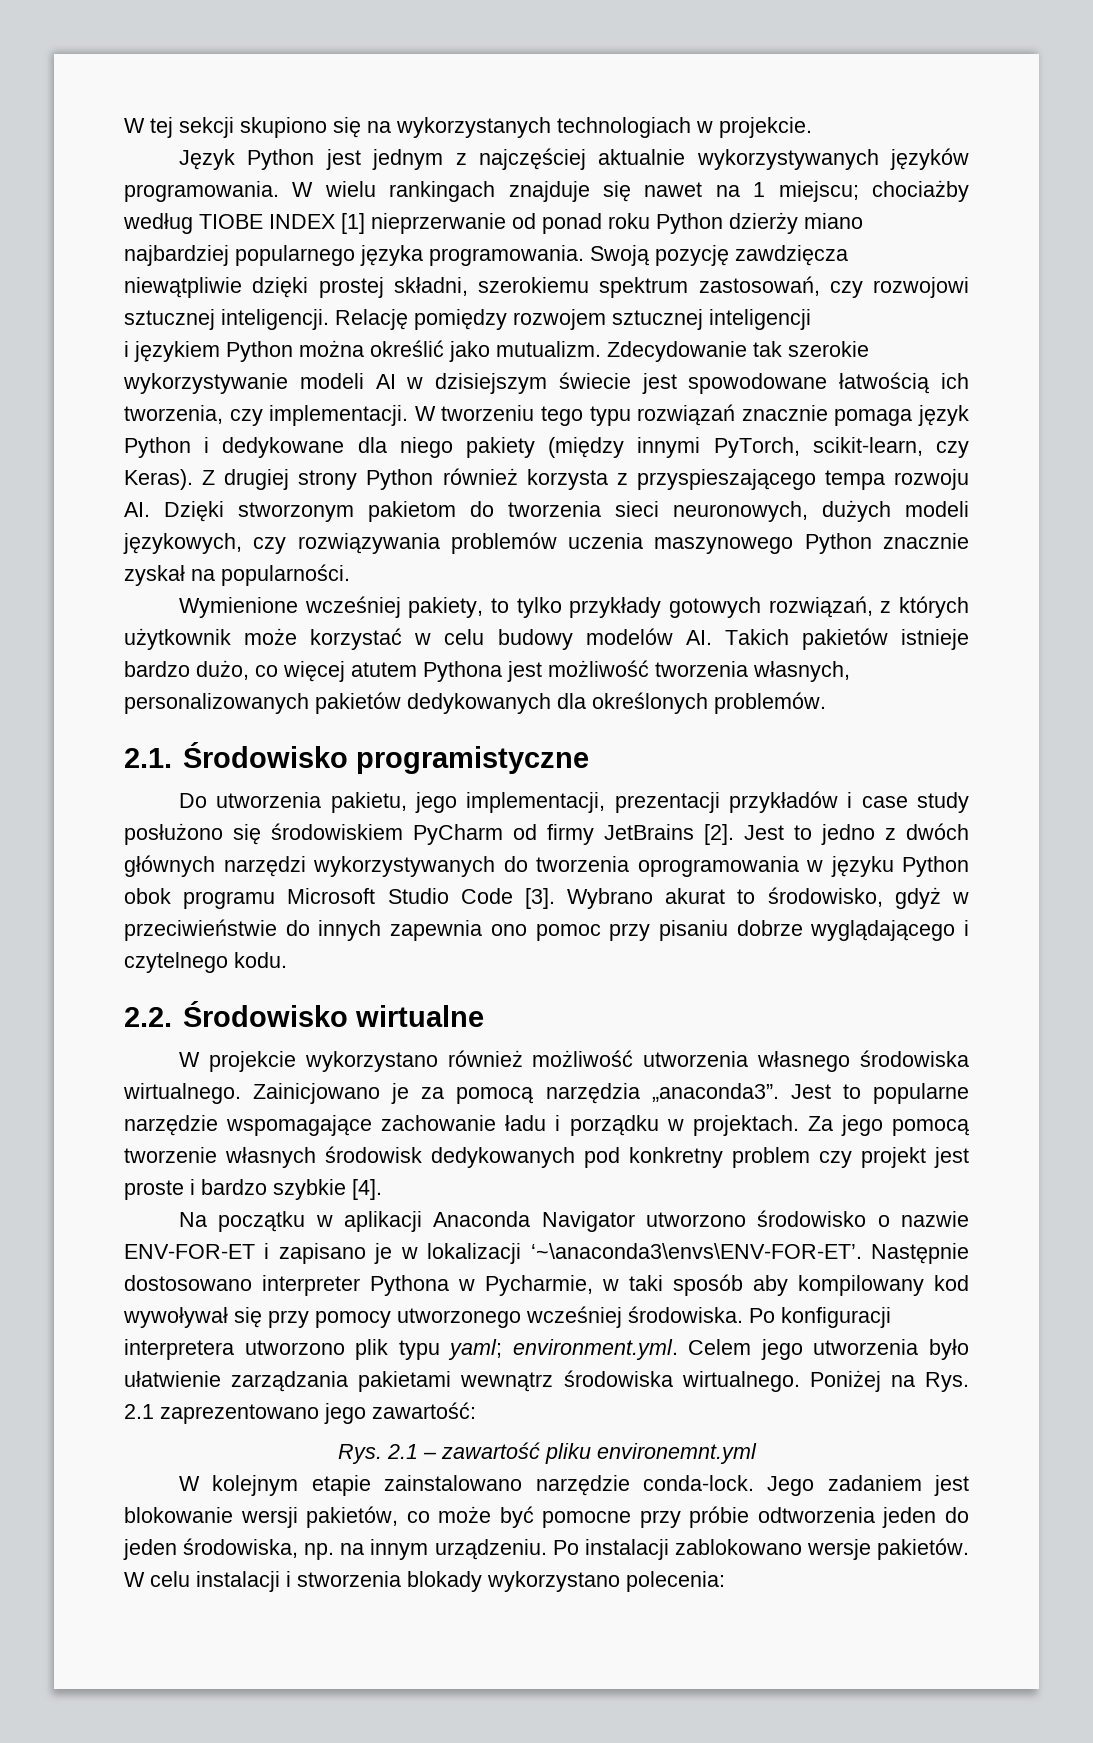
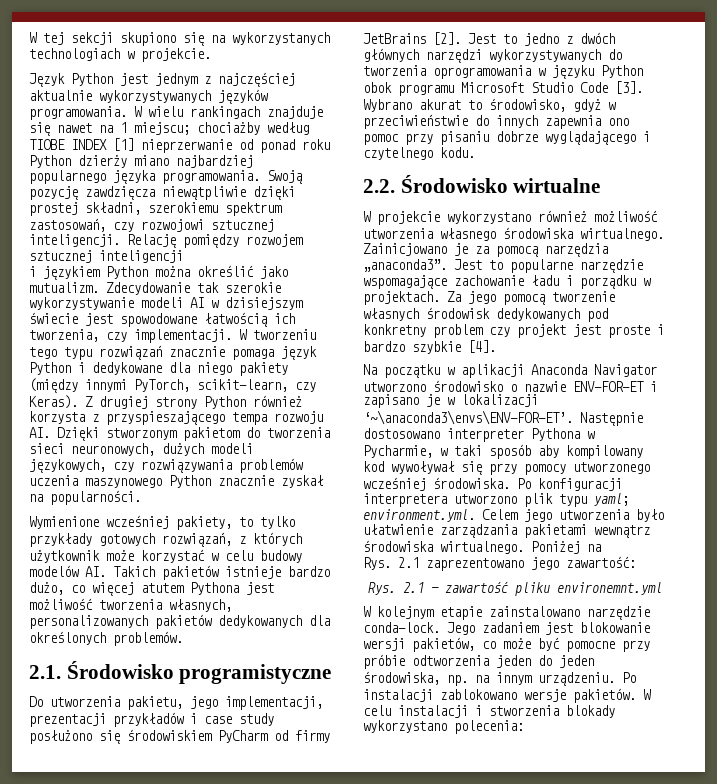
- Poniżej na Rys. 2.1 zaprezentowano jego zawartość:
+ Poniżej na
+ Rys. 2.1 zaprezentowano jego zawartość:

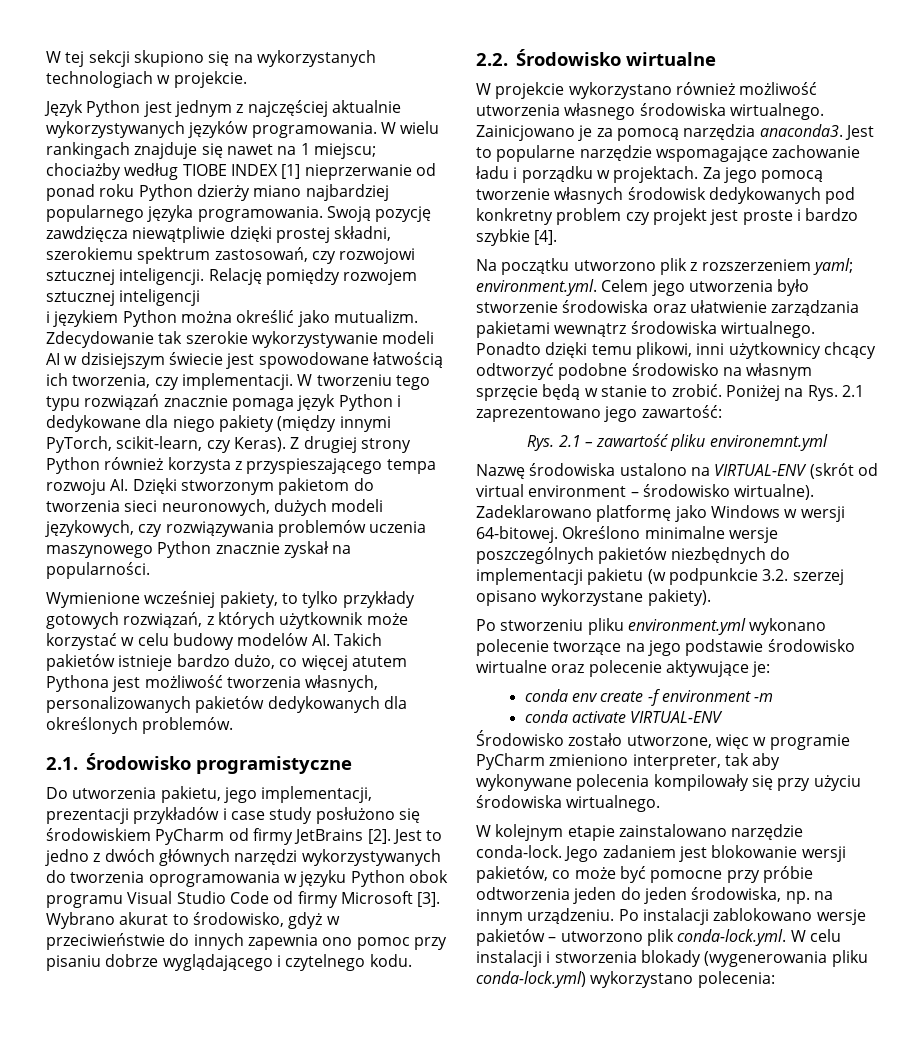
- Jest to jedno z dwóch głównych narzędzi wykorzystywanych do tworzenia oprogramowania w języku Python obok programu Microsoft Studio Code [3].
+ Jest to jedno z dwóch głównych narzędzi wykorzystywanych do tworzenia oprogramowania w języku Python obok programu Visual Studio Code od firmy Microsoft [3].
- Zainicjowano je za pomocą narzędzia „anaconda3”.
+ Zainicjowano je za pomocą narzędzia anaconda3.
- Na początku w aplikacji Anaconda Navigator utworzono środowisko o nazwie ENV-FOR-ET i zapisano je w lokalizacji ‘~\anaconda3\envs\ENV-FOR-ET’. Następnie dostosowano interpreter Pythona w Pycharmie, w taki sposób aby kompilowany kod wywoływał się przy pomocy utworzonego wcześniej środowiska. Po konfiguracji interpretera utworzono plik typu yaml; environment.yml. Celem jego utworzenia było ułatwienie zarządzania pakietami wewnątrz środowiska wirtualnego.
+ Na początku utworzono plik z rozszerzeniem yaml; environment.yml. Celem jego utworzenia było stworzenie środowiska oraz ułatwienie zarządzania pakietami wewnątrz środowiska wirtualnego.
+ Ponadto dzięki temu plikowi, inni użytkownicy chcący odtworzyć podobne środowisko na własnym sprzęcie będą w stanie to zrobić.
- Poniżej na
- Rys. 2.1 zaprezentowano jego zawartość:
+ Poniżej na Rys. 2.1 zaprezentowano jego zawartość:
+ Nazwę środowiska ustalono na VIRTUAL-ENV (skrót od virtual environment – środowisko wirtualne). Zadeklarowano platformę jako Windows w wersji 64-bitowej. Określono minimalne wersje poszczególnych pakietów niezbędnych do implementacji pakietu (w podpunkcie 3.2. szerzej opisano wykorzystane pakiety).
+ Po stworzeniu pliku environment.yml wykonano polecenie tworzące na jego podstawie środowisko wirtualne oraz polecenie aktywujące je:
+ conda env create -f environment -m
+ conda activate VIRTUAL-ENV
+ Środowisko zostało utworzone, więc w programie PyCharm zmieniono interpreter, tak aby wykonywane polecenia kompilowały się przy użyciu środowiska wirtualnego.
- Po instalacji zablokowano wersje pakietów. W celu instalacji i stworzenia blokady wykorzystano polecenia:
+ Po instalacji zablokowano wersje pakietów – utworzono plik conda-lock.yml. W celu instalacji i stworzenia blokady (wygenerowania pliku conda-lock.yml) wykorzystano polecenia:

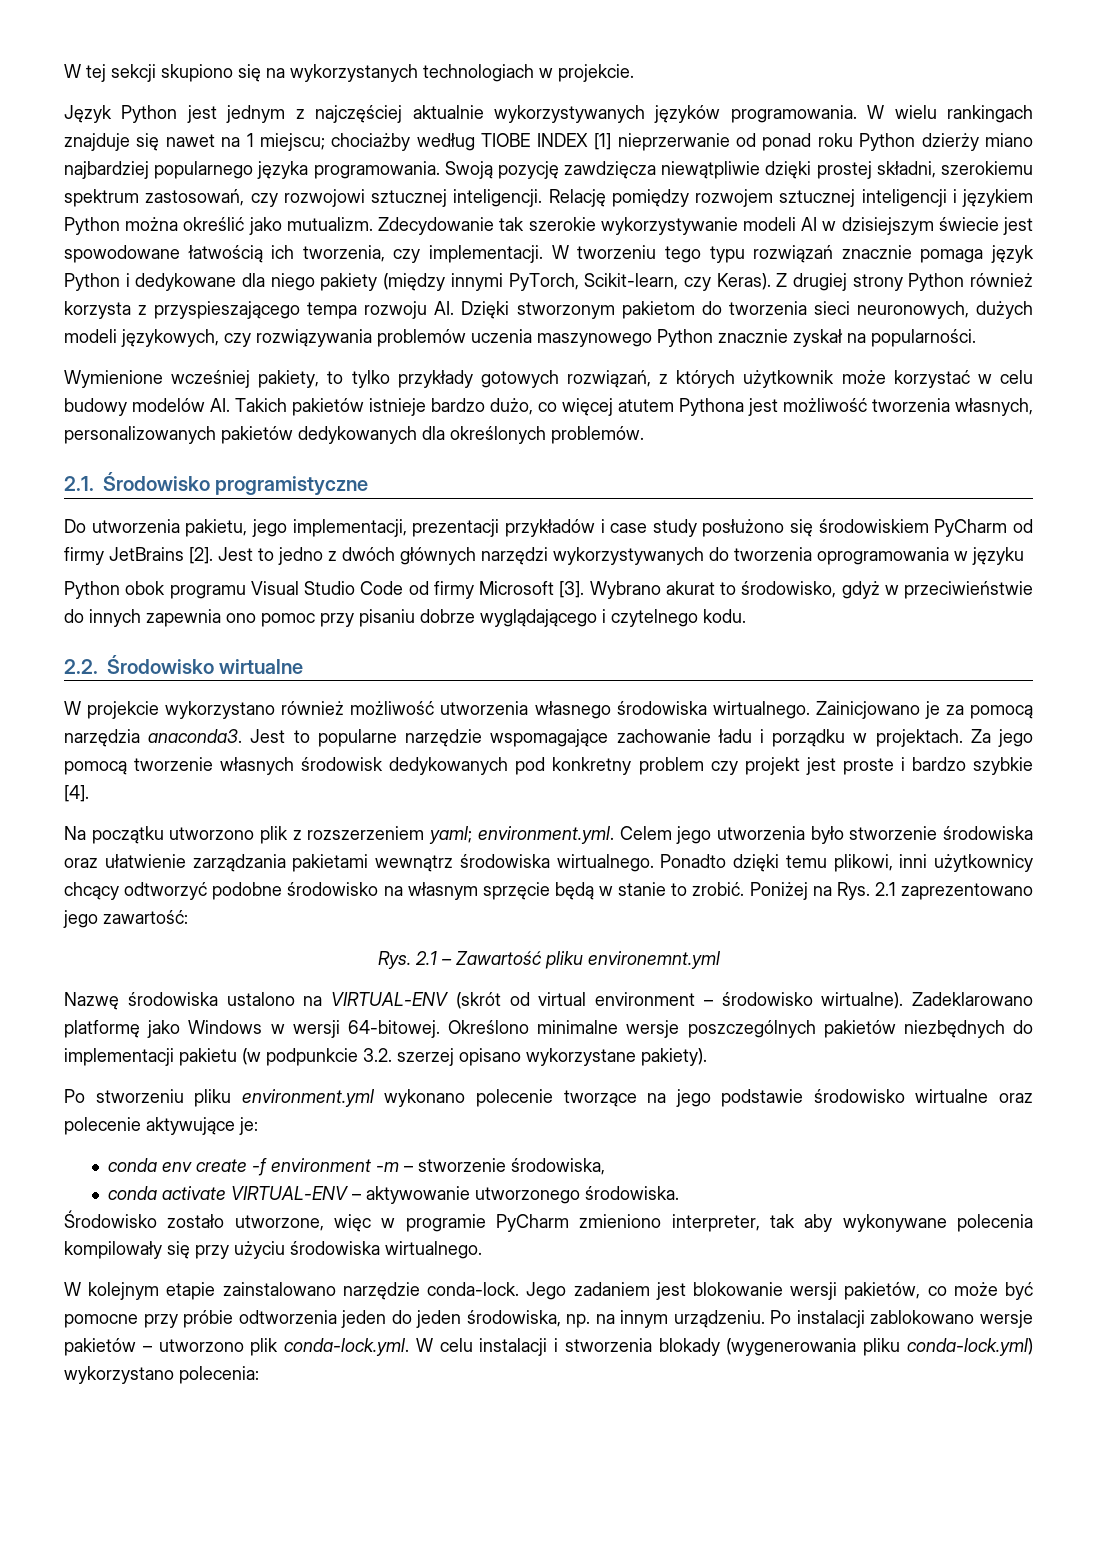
- Relację pomiędzy rozwojem sztucznej inteligencji
- i językiem Python można określić jako mutualizm.
+ Relację pomiędzy rozwojem sztucznej inteligencji i językiem Python można określić jako mutualizm.
- W tworzeniu tego typu rozwiązań znacznie pomaga język Python i dedykowane dla niego pakiety (między innymi PyTorch, scikit-learn, czy Keras).
+ W tworzeniu tego typu rozwiązań znacznie pomaga język Python i dedykowane dla niego pakiety (między innymi PyTorch, Scikit-learn, czy Keras).
- Jest to jedno z dwóch głównych narzędzi wykorzystywanych do tworzenia oprogramowania w języku Python obok programu Visual Studio Code od firmy Microsoft [3].
+ Jest to jedno z dwóch głównych narzędzi wykorzystywanych do tworzenia oprogramowania w języku
+ Python obok programu Visual Studio Code od firmy Microsoft [3].
- Rys. 2.1 – zawartość pliku environemnt.yml
+ Rys. 2.1 – Zawartość pliku environemnt.yml
- conda env create -f environment -m
+ conda env create -f environment -m – stworzenie środowiska,
- conda activate VIRTUAL-ENV
+ conda activate VIRTUAL-ENV – aktywowanie utworzonego środowiska.

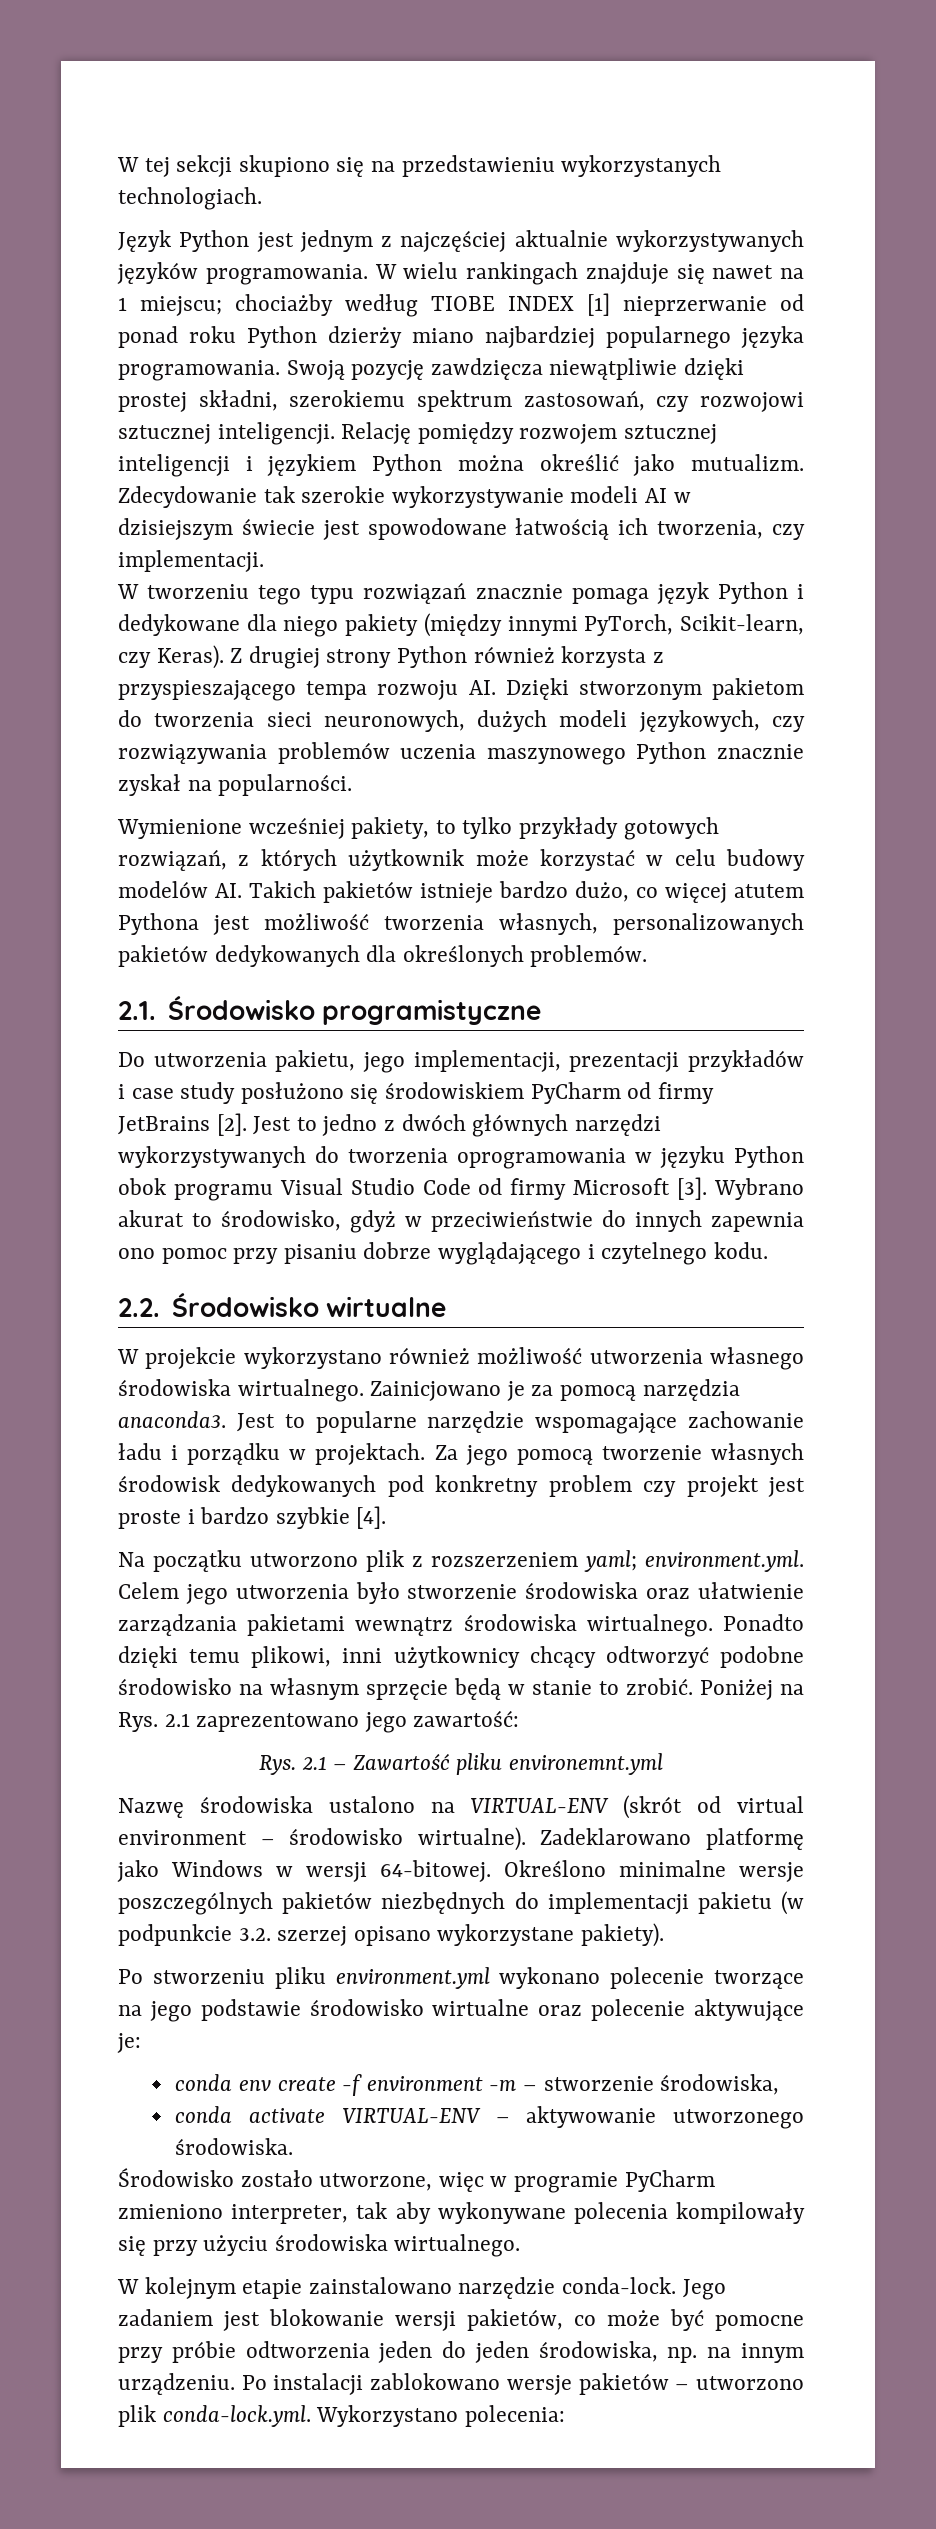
- W tej sekcji skupiono się na wykorzystanych technologiach w projekcie.
+ W tej sekcji skupiono się na przedstawieniu wykorzystanych technologiach.
- Zdecydowanie tak szerokie wykorzystywanie modeli AI w dzisiejszym świecie jest spowodowane łatwością ich tworzenia, czy implementacji. W tworzeniu tego typu rozwiązań znacznie pomaga język Python i dedykowane dla niego pakiety (między innymi PyTorch, Scikit-learn, czy Keras).
+ Zdecydowanie tak szerokie wykorzystywanie modeli AI w dzisiejszym świecie jest spowodowane łatwością ich tworzenia, czy implementacji.
+ W tworzeniu tego typu rozwiązań znacznie pomaga język Python i dedykowane dla niego pakiety (między innymi PyTorch, Scikit-learn, czy Keras).
- Jest to jedno z dwóch głównych narzędzi wykorzystywanych do tworzenia oprogramowania w języku
- Python obok programu Visual Studio Code od firmy Microsoft [3].
+ Jest to jedno z dwóch głównych narzędzi wykorzystywanych do tworzenia oprogramowania w języku Python obok programu Visual Studio Code od firmy Microsoft [3].
- Po instalacji zablokowano wersje pakietów – utworzono plik conda-lock.yml. W celu instalacji i stworzenia blokady (wygenerowania pliku conda-lock.yml) wykorzystano polecenia:
+ Po instalacji zablokowano wersje pakietów – utworzono plik conda-lock.yml. Wykorzystano polecenia:

